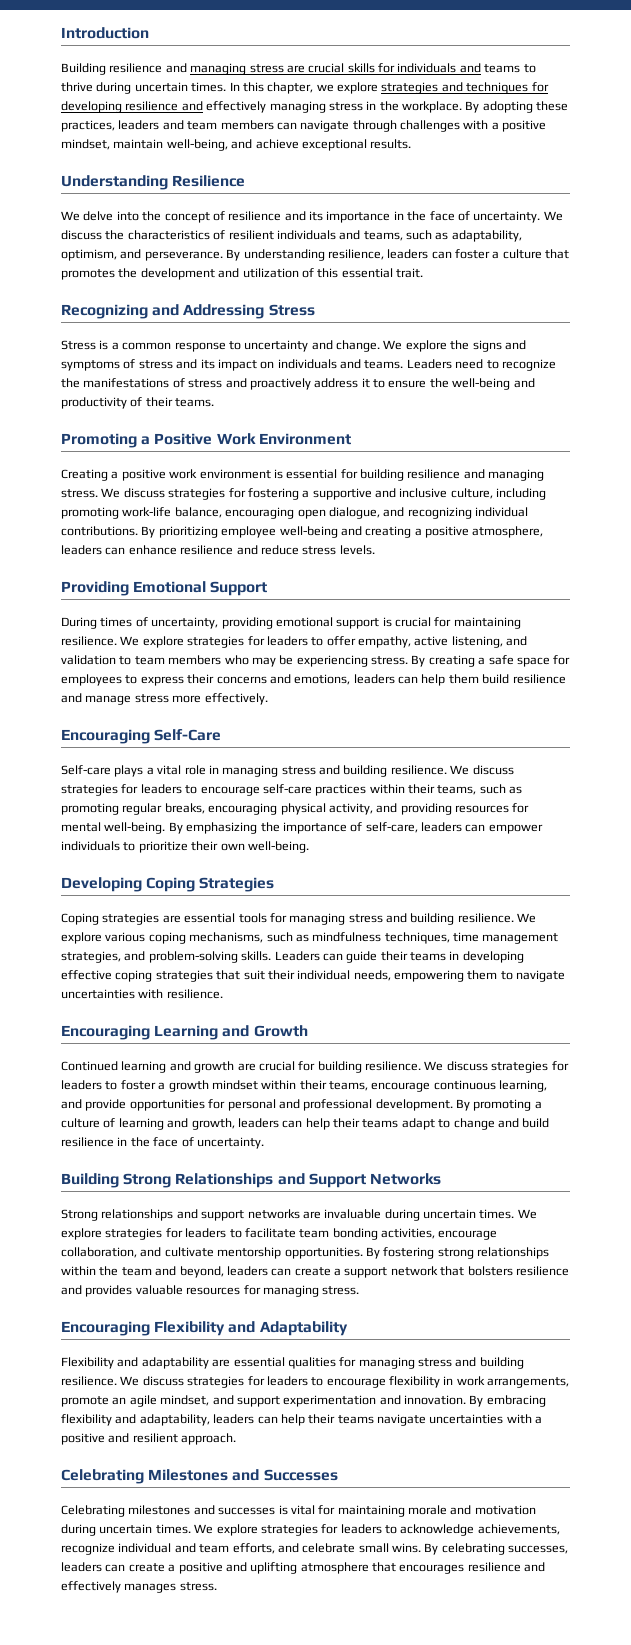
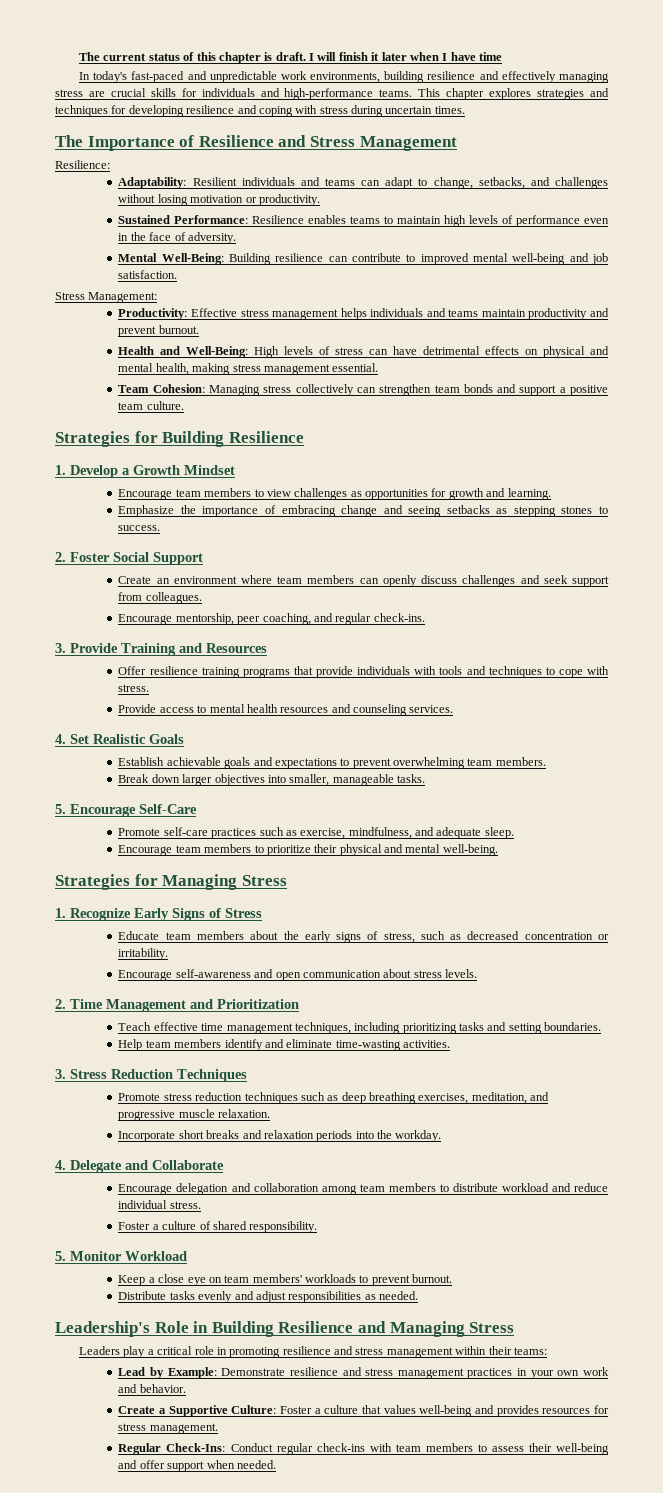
- Introduction
- Building resilience and managing stress are crucial skills for individuals and teams to thrive during uncertain times. In this chapter, we explore strategies and techniques for developing resilience and effectively managing stress in the workplace. By adopting these practices, leaders and team members can navigate through challenges with a positive mindset, maintain well-being, and achieve exceptional results.
- Understanding Resilience
- We delve into the concept of resilience and its importance in the face of uncertainty. We discuss the characteristics of resilient individuals and teams, such as adaptability, optimism, and perseverance. By understanding resilience, leaders can foster a culture that promotes the development and utilization of this essential trait.
- Recognizing and Addressing Stress
- Stress is a common response to uncertainty and change. We explore the signs and symptoms of stress and its impact on individuals and teams. Leaders need to recognize the manifestations of stress and proactively address it to ensure the well-being and productivity of their teams.
- Promoting a Positive Work Environment
- Creating a positive work environment is essential for building resilience and managing stress. We discuss strategies for fostering a supportive and inclusive culture, including promoting work-life balance, encouraging open dialogue, and recognizing individual contributions. By prioritizing employee well-being and creating a positive atmosphere, leaders can enhance resilience and reduce stress levels.
- Providing Emotional Support
- During times of uncertainty, providing emotional support is crucial for maintaining resilience. We explore strategies for leaders to offer empathy, active listening, and validation to team members who may be experiencing stress. By creating a safe space for employees to express their concerns and emotions, leaders can help them build resilience and manage stress more effectively.
- Encouraging Self-Care
- Self-care plays a vital role in managing stress and building resilience. We discuss strategies for leaders to encourage self-care practices within their teams, such as promoting regular breaks, encouraging physical activity, and providing resources for mental well-being. By emphasizing the importance of self-care, leaders can empower individuals to prioritize their own well-being.
- Developing Coping Strategies
- Coping strategies are essential tools for managing stress and building resilience. We explore various coping mechanisms, such as mindfulness techniques, time management strategies, and problem-solving skills. Leaders can guide their teams in developing effective coping strategies that suit their individual needs, empowering them to navigate uncertainties with resilience.
- Encouraging Learning and Growth
- Continued learning and growth are crucial for building resilience. We discuss strategies for leaders to foster a growth mindset within their teams, encourage continuous learning, and provide opportunities for personal and professional development. By promoting a culture of learning and growth, leaders can help their teams adapt to change and build resilience in the face of uncertainty.
- Building Strong Relationships and Support Networks
- Strong relationships and support networks are invaluable during uncertain times. We explore strategies for leaders to facilitate team bonding activities, encourage collaboration, and cultivate mentorship opportunities. By fostering strong relationships within the team and beyond, leaders can create a support network that bolsters resilience and provides valuable resources for managing stress.
- Encouraging Flexibility and Adaptability
- Flexibility and adaptability are essential qualities for managing stress and building resilience. We discuss strategies for leaders to encourage flexibility in work arrangements, promote an agile mindset, and support experimentation and innovation. By embracing flexibility and adaptability, leaders can help their teams navigate uncertainties with a positive and resilient approach.
- Celebrating Milestones and Successes
- Celebrating milestones and successes is vital for maintaining morale and motivation during uncertain times. We explore strategies for leaders to acknowledge achievements, recognize individual and team efforts, and celebrate small wins. By celebrating successes, leaders can create a positive and uplifting atmosphere that encourages resilience and effectively manages stress.
+ The current status of this chapter is draft. I will finish it later when I have time
+ In today's fast-paced and unpredictable work environments, building resilience and effectively managing stress are crucial skills for individuals and high-performance teams. This chapter explores strategies and techniques for developing resilience and coping with stress during uncertain times.
+ The Importance of Resilience and Stress Management
+ Resilience:
+ Adaptability: Resilient individuals and teams can adapt to change, setbacks, and challenges without losing motivation or productivity.
+ Sustained Performance: Resilience enables teams to maintain high levels of performance even in the face of adversity.
+ Mental Well-Being: Building resilience can contribute to improved mental well-being and job satisfaction.
+ Stress Management:
+ Productivity: Effective stress management helps individuals and teams maintain productivity and prevent burnout.
+ Health and Well-Being: High levels of stress can have detrimental effects on physical and mental health, making stress management essential.
+ Team Cohesion: Managing stress collectively can strengthen team bonds and support a positive team culture.
+ Strategies for Building Resilience
+ 1. Develop a Growth Mindset
+ Encourage team members to view challenges as opportunities for growth and learning.
+ Emphasize the importance of embracing change and seeing setbacks as stepping stones to success.
+ 2. Foster Social Support
+ Create an environment where team members can openly discuss challenges and seek support from colleagues.
+ Encourage mentorship, peer coaching, and regular check-ins.
+ 3. Provide Training and Resources
+ Offer resilience training programs that provide individuals with tools and techniques to cope with stress.
+ Provide access to mental health resources and counseling services.
+ 4. Set Realistic Goals
+ Establish achievable goals and expectations to prevent overwhelming team members.
+ Break down larger objectives into smaller, manageable tasks.
+ 5. Encourage Self-Care
+ Promote self-care practices such as exercise, mindfulness, and adequate sleep.
+ Encourage team members to prioritize their physical and mental well-being.
+ Strategies for Managing Stress
+ 1. Recognize Early Signs of Stress
+ Educate team members about the early signs of stress, such as decreased concentration or irritability.
+ Encourage self-awareness and open communication about stress levels.
+ 2. Time Management and Prioritization
+ Teach effective time management techniques, including prioritizing tasks and setting boundaries.
+ Help team members identify and eliminate time-wasting activities.
+ 3. Stress Reduction Techniques
+ Promote stress reduction techniques such as deep breathing exercises, meditation, and progressive muscle relaxation.
+ Incorporate short breaks and relaxation periods into the workday.
+ 4. Delegate and Collaborate
+ Encourage delegation and collaboration among team members to distribute workload and reduce individual stress.
+ Foster a culture of shared responsibility.
+ 5. Monitor Workload
+ Keep a close eye on team members' workloads to prevent burnout.
+ Distribute tasks evenly and adjust responsibilities as needed.
+ Leadership's Role in Building Resilience and Managing Stress
+ Leaders play a critical role in promoting resilience and stress management within their teams:
+ Lead by Example: Demonstrate resilience and stress management practices in your own work and behavior.
+ Create a Supportive Culture: Foster a culture that values well-being and provides resources for stress management.
+ Regular Check-Ins: Conduct regular check-ins with team members to assess their well-being and offer support when needed.

